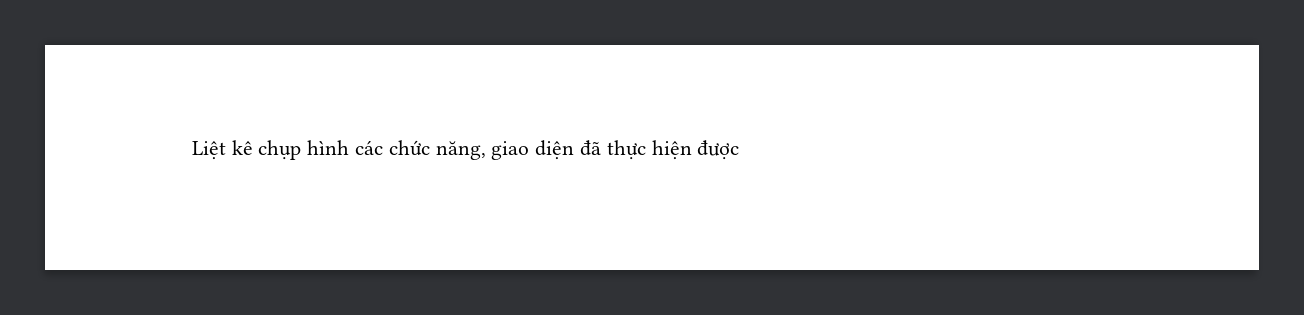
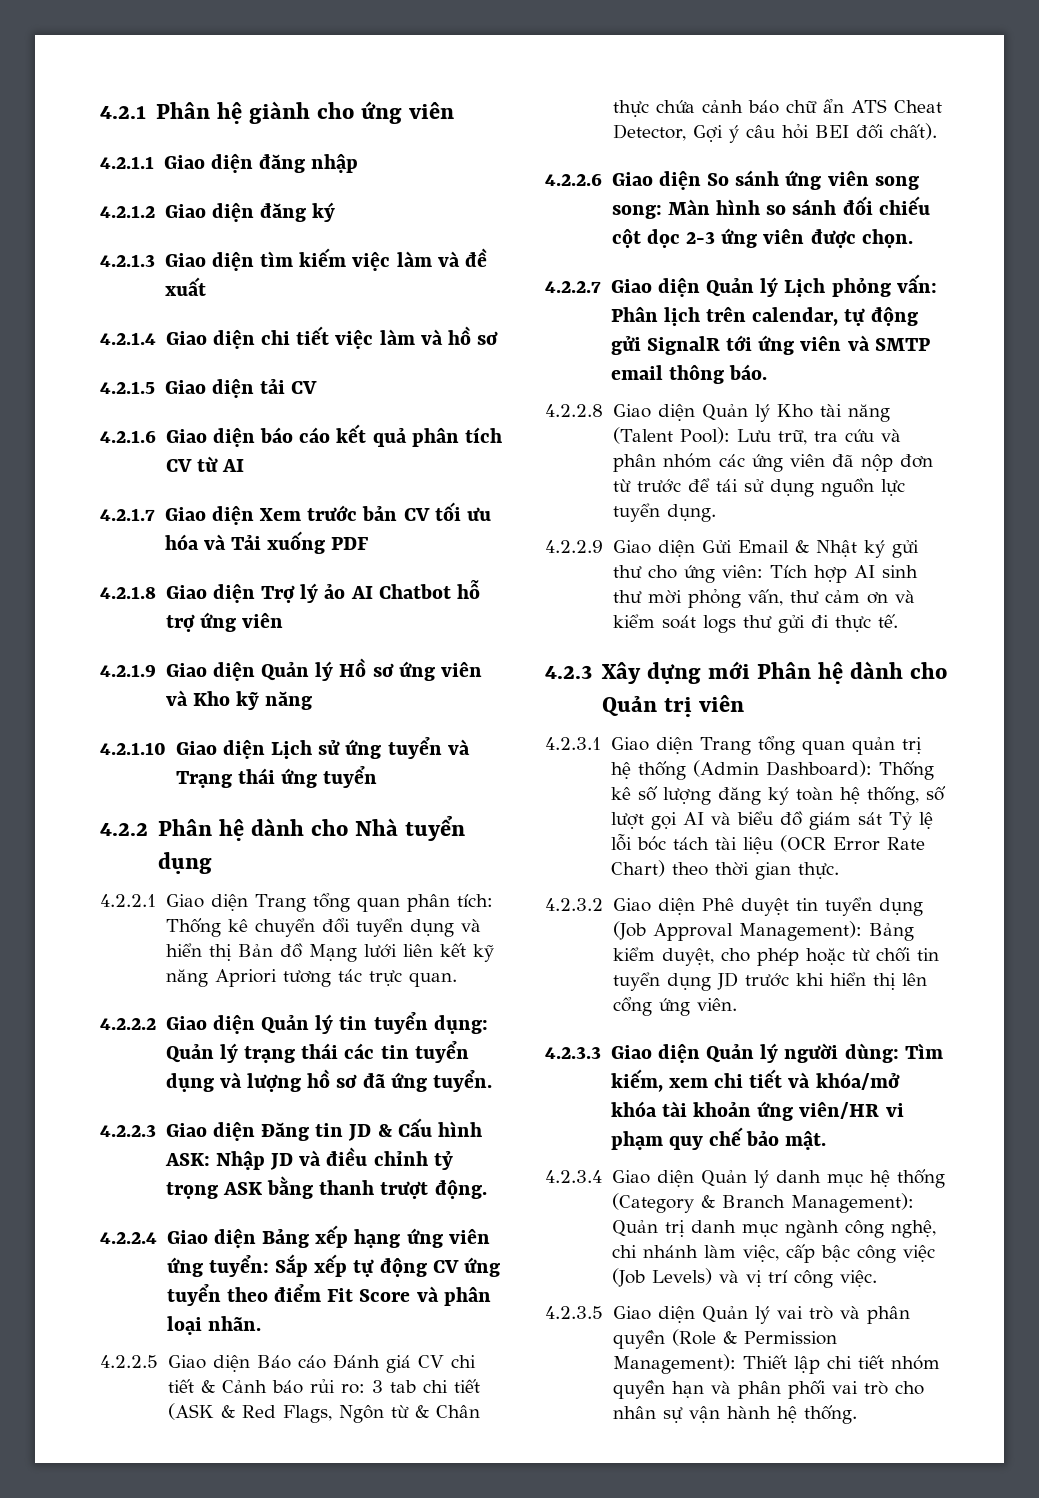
- Liệt kê chụp hình các chức năng, giao diện đã thực hiện được
+ 4.2.1 Phân hệ giành cho ứng viên
+ 4.2.1.1 Giao diện đăng nhập
+ 4.2.1.2 Giao diện đăng ký
+ 4.2.1.3 Giao diện tìm kiếm việc làm và đề xuất
+ 4.2.1.4 Giao diện chi tiết việc làm và hồ sơ
+ 4.2.1.5 Giao diện tải CV
+ 4.2.1.6 Giao diện báo cáo kết quả phân tích CV từ AI
+ 4.2.1.7 Giao diện Xem trước bản CV tối ưu hóa và Tải xuống PDF
+ 4.2.1.8 Giao diện Trợ lý ảo AI Chatbot hỗ trợ ứng viên
+ 4.2.1.9 Giao diện Quản lý Hồ sơ ứng viên và Kho kỹ năng
+ 4.2.1.10 Giao diện Lịch sử ứng tuyển và Trạng thái ứng tuyển
+ 4.2.2 Phân hệ dành cho Nhà tuyển dụng
+ 4.2.2.1 Giao diện Trang tổng quan phân tích: Thống kê chuyển đổi tuyển dụng và hiển thị Bản đồ Mạng lưới liên kết kỹ năng Apriori tương tác trực quan.
+ 4.2.2.2 Giao diện Quản lý tin tuyển dụng: Quản lý trạng thái các tin tuyển dụng và lượng hồ sơ đã ứng tuyển.
+ 4.2.2.3 Giao diện Đăng tin JD & Cấu hình ASK: Nhập JD và điều chỉnh tỷ trọng ASK bằng thanh trượt động.
+ 4.2.2.4 Giao diện Bảng xếp hạng ứng viên ứng tuyển: Sắp xếp tự động CV ứng tuyển theo điểm Fit Score và phân loại nhãn.
+ 4.2.2.5 Giao diện Báo cáo Đánh giá CV chi tiết & Cảnh báo rủi ro: 3 tab chi tiết (ASK & Red Flags, Ngôn từ & Chân thực chứa cảnh báo chữ ẩn ATS Cheat Detector, Gợi ý câu hỏi BEI đối chất).
+ 4.2.2.6 Giao diện So sánh ứng viên song song: Màn hình so sánh đối chiếu cột dọc 2-3 ứng viên được chọn.
+ 4.2.2.7 Giao diện Quản lý Lịch phỏng vấn: Phân lịch trên calendar, tự động gửi SignalR tới ứng viên và SMTP email thông báo.
+ 4.2.2.8 Giao diện Quản lý Kho tài năng (Talent Pool): Lưu trữ, tra cứu và phân nhóm các ứng viên đã nộp đơn từ trước để tái sử dụng nguồn lực tuyển dụng.
+ 4.2.2.9 Giao diện Gửi Email & Nhật ký gửi thư cho ứng viên: Tích hợp AI sinh thư mời phỏng vấn, thư cảm ơn và kiểm soát logs thư gửi đi thực tế.
+ 4.2.3 Xây dựng mới Phân hệ dành cho Quản trị viên
+ 4.2.3.1 Giao diện Trang tổng quan quản trị hệ thống (Admin Dashboard): Thống kê số lượng đăng ký toàn hệ thống, số lượt gọi AI và biểu đồ giám sát Tỷ lệ lỗi bóc tách tài liệu (OCR Error Rate Chart) theo thời gian thực.
+ 4.2.3.2 Giao diện Phê duyệt tin tuyển dụng (Job Approval Management): Bảng kiểm duyệt, cho phép hoặc từ chối tin tuyển dụng JD trước khi hiển thị lên cổng ứng viên.
+ 4.2.3.3 Giao diện Quản lý người dùng: Tìm kiếm, xem chi tiết và khóa/mở khóa tài khoản ứng viên/HR vi phạm quy chế bảo mật.
+ 4.2.3.4 Giao diện Quản lý danh mục hệ thống (Category & Branch Management): Quản trị danh mục ngành công nghệ, chi nhánh làm việc, cấp bậc công việc (Job Levels) và vị trí công việc.
+ 4.2.3.5 Giao diện Quản lý vai trò và phân quyền (Role & Permission Management): Thiết lập chi tiết nhóm quyền hạn và phân phối vai trò cho nhân sự vận hành hệ thống.

